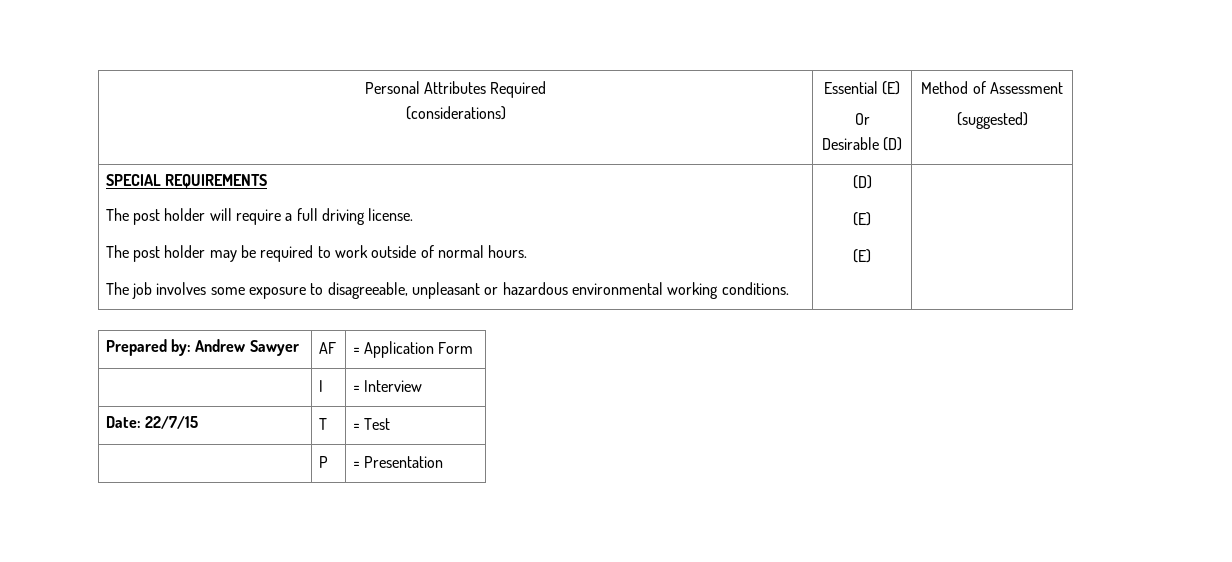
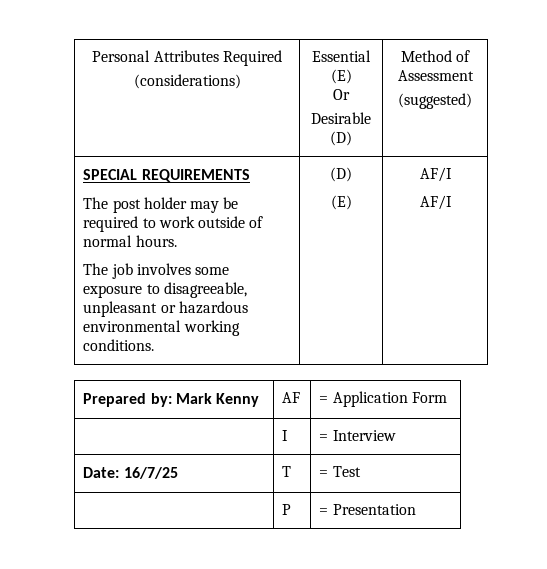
  SPECIAL REQUIREMENTS
- The post holder will require a full driving license.
  The post holder may be required to work outside of normal hours.
  The job involves some exposure to disagreeable, unpleasant or hazardous environmental working conditions. | (D)
- (E)
- (E) |
+ (E) | AF/I
+ AF/I
- Prepared by: Andrew Sawyer | AF | = Application Form
+ Prepared by: Mark Kenny | AF | = Application Form
- Date: 22/7/15 | T | = Test
+ Date: 16/7/25 | T | = Test

